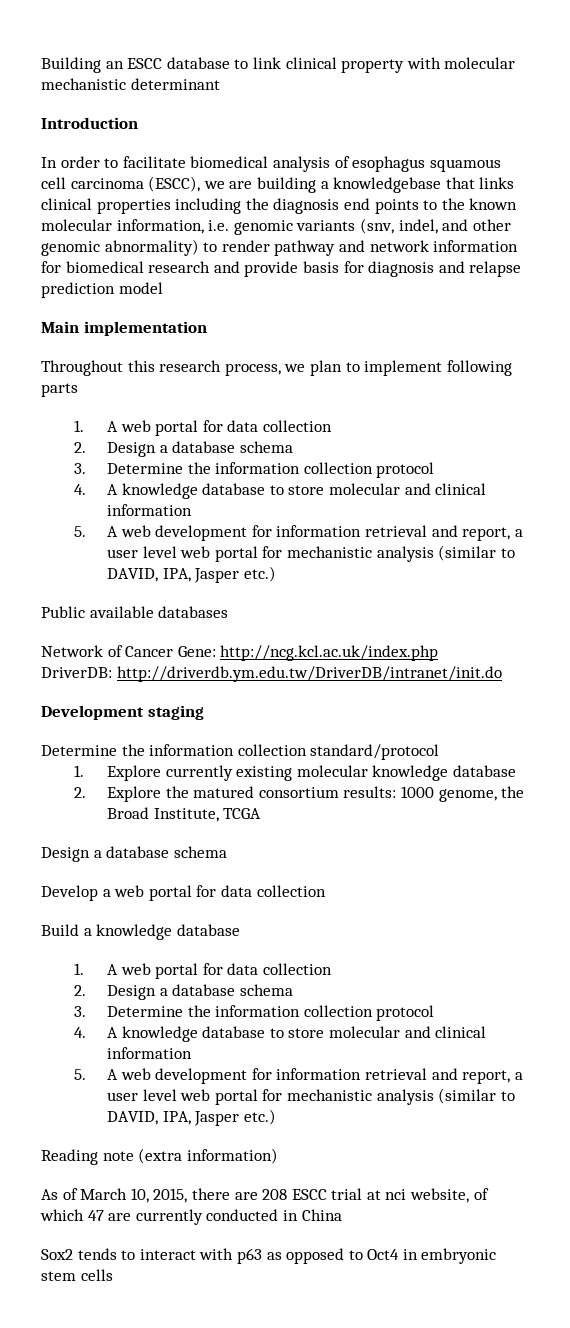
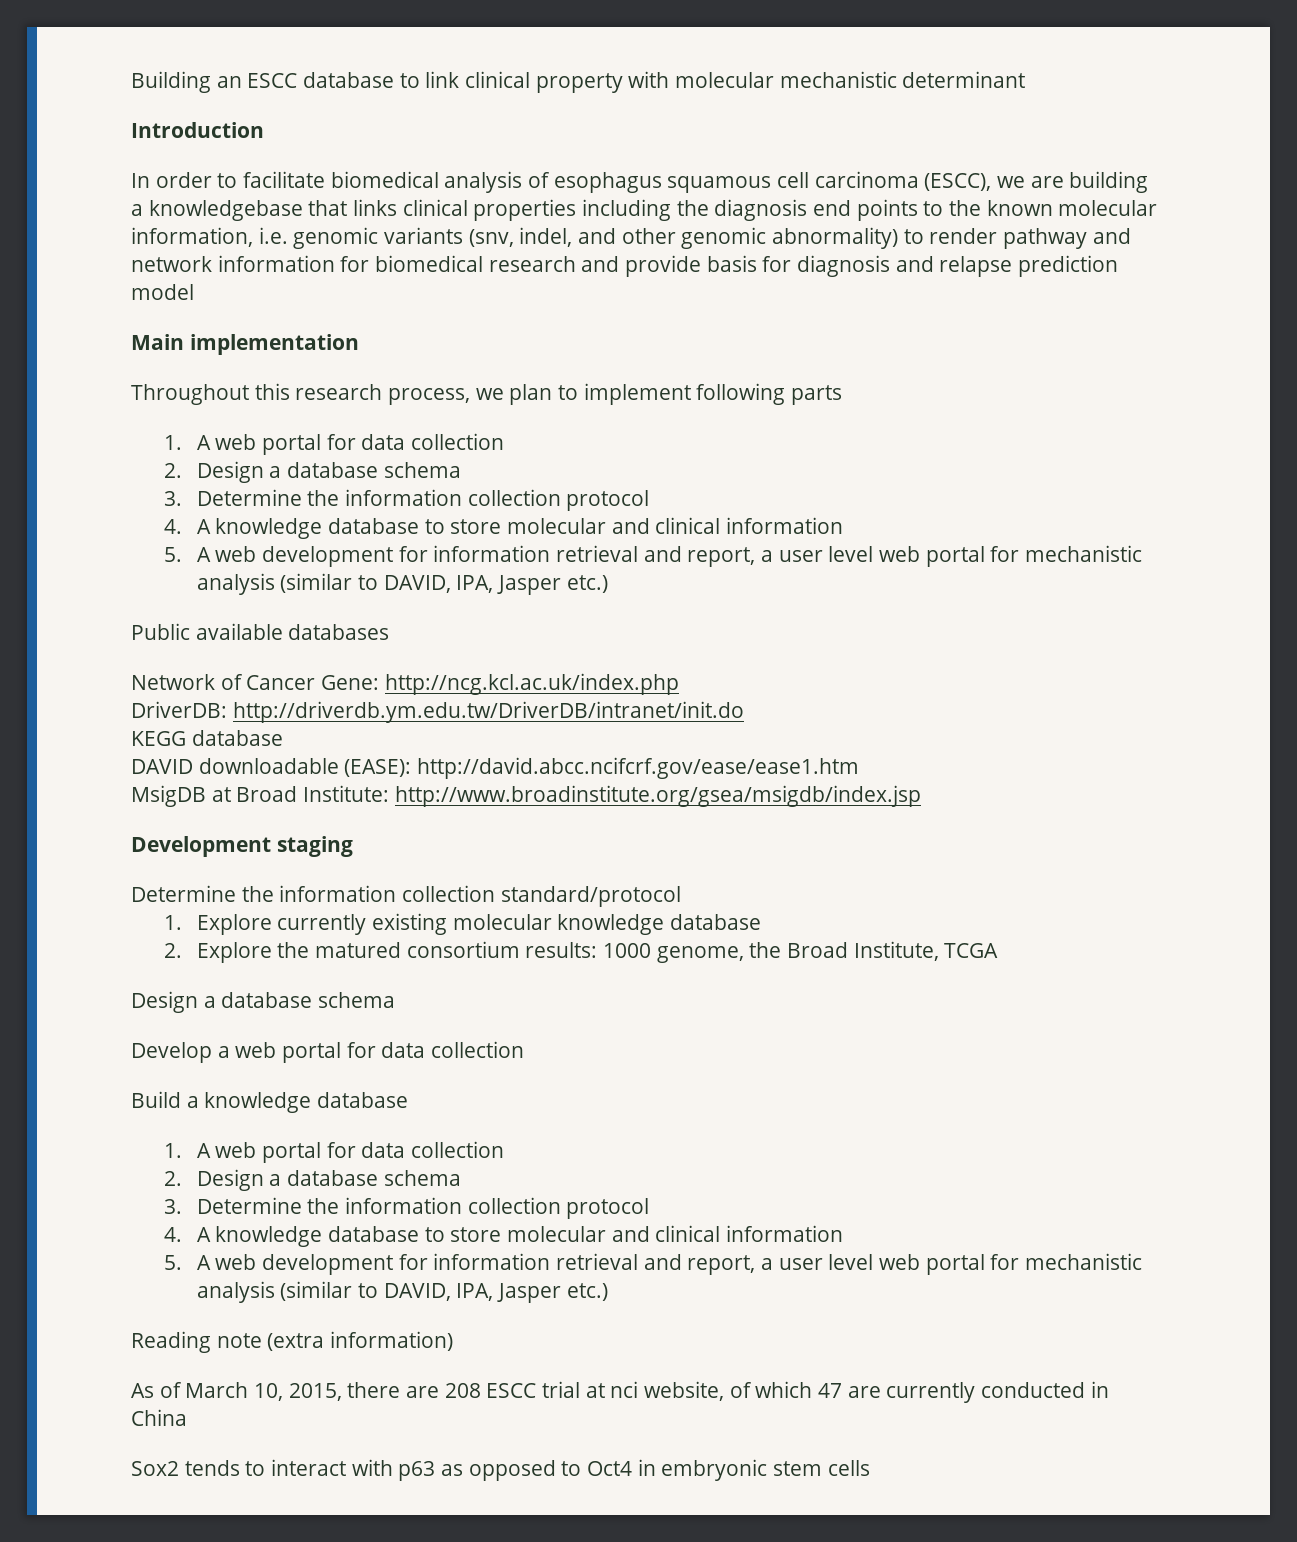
+ KEGG database
+ DAVID downloadable (EASE): http://david.abcc.ncifcrf.gov/ease/ease1.htm
+ MsigDB at Broad Institute: http://www.broadinstitute.org/gsea/msigdb/index.jsp

